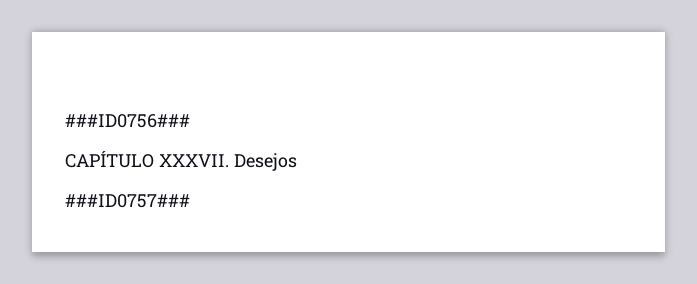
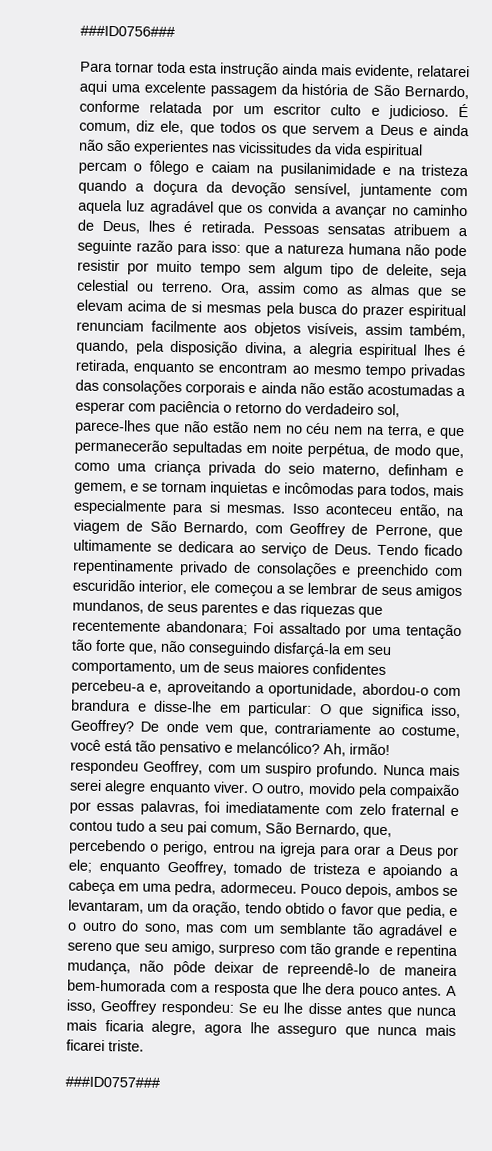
- CAPÍTULO XXXVII. Desejos
+ Para tornar toda esta instrução ainda mais evidente, relatarei aqui uma excelente passagem da história de São Bernardo, conforme relatada por um escritor culto e judicioso. É comum, diz ele, que todos os que servem a Deus e ainda não são experientes nas vicissitudes da vida espiritual percam o fôlego e caiam na pusilanimidade e na tristeza quando a doçura da devoção sensível, juntamente com aquela luz agradável que os convida a avançar no caminho de Deus, lhes é retirada. Pessoas sensatas atribuem a seguinte razão para isso: que a natureza humana não pode resistir por muito tempo sem algum tipo de deleite, seja celestial ou terreno. Ora, assim como as almas que se elevam acima de si mesmas pela busca do prazer espiritual renunciam facilmente aos objetos visíveis, assim também, quando, pela disposição divina, a alegria espiritual lhes é retirada, enquanto se encontram ao mesmo tempo privadas das consolações corporais e ainda não estão acostumadas a esperar com paciência o retorno do verdadeiro sol, parece-lhes que não estão nem no céu nem na terra, e que permanecerão sepultadas em noite perpétua, de modo que, como uma criança privada do seio materno, definham e gemem, e se tornam inquietas e incômodas para todos, mais especialmente para si mesmas. Isso aconteceu então, na viagem de São Bernardo, com Geoffrey de Perrone, que ultimamente se dedicara ao serviço de Deus. Tendo ficado repentinamente privado de consolações e preenchido com escuridão interior, ele começou a se lembrar de seus amigos mundanos, de seus parentes e das riquezas que recentemente abandonara; Foi assaltado por uma tentação tão forte que, não conseguindo disfarçá-la em seu comportamento, um de seus maiores confidentes percebeu-a e, aproveitando a oportunidade, abordou-o com brandura e disse-lhe em particular: O que significa isso, Geoffrey? De onde vem que, contrariamente ao costume, você está tão pensativo e melancólico? Ah, irmão! respondeu Geoffrey, com um suspiro profundo. Nunca mais serei alegre enquanto viver. O outro, movido pela compaixão por essas palavras, foi imediatamente com zelo fraternal e contou tudo a seu pai comum, São Bernardo, que, percebendo o perigo, entrou na igreja para orar a Deus por ele; enquanto Geoffrey, tomado de tristeza e apoiando a cabeça em uma pedra, adormeceu. Pouco depois, ambos se levantaram, um da oração, tendo obtido o favor que pedia, e o outro do sono, mas com um semblante tão agradável e sereno que seu amigo, surpreso com tão grande e repentina mudança, não pôde deixar de repreendê-lo de maneira bem-humorada com a resposta que lhe dera pouco antes. A isso, Geoffrey respondeu: Se eu lhe disse antes que nunca mais ficaria alegre, agora lhe asseguro que nunca mais ficarei triste.

